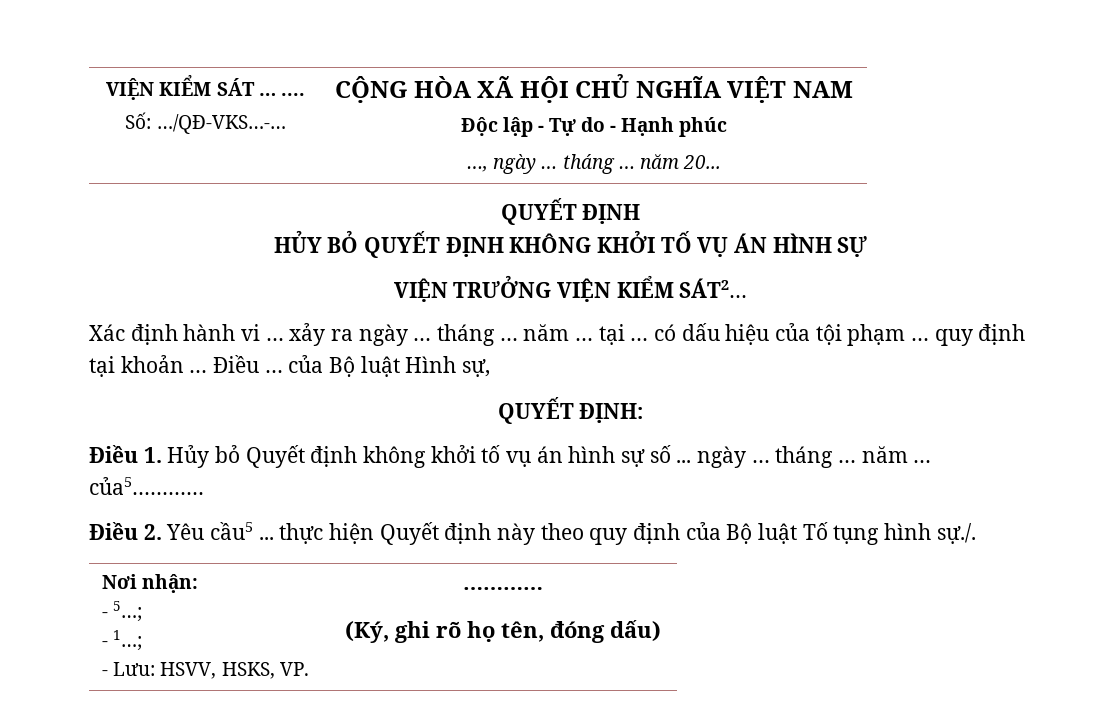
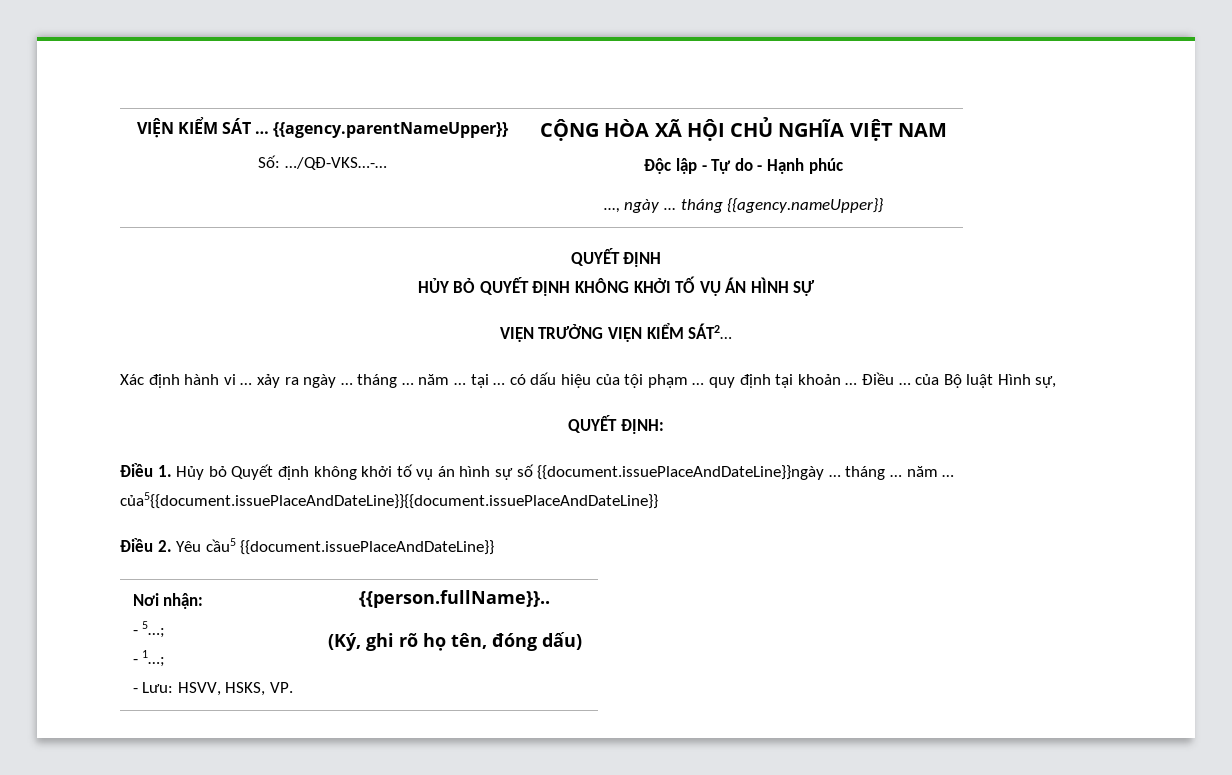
- VIỆN KIỂM SÁT … ....
+ VIỆN KIỂM SÁT … {{agency.parentNameUpper}}
  Số: …/QĐ-VKS…-… | CỘNG HÒA XÃ HỘI CHỦ NGHĨA VIỆT NAM
  Độc lập - Tự do - Hạnh phúc
- …, ngày … tháng … năm 20...
+ …, ngày … tháng {{agency.nameUpper}}
- Điều 1. Hủy bỏ Quyết định không khởi tố vụ án hình sự số ... ngày … tháng … năm … của5…………
+ Điều 1. Hủy bỏ Quyết định không khởi tố vụ án hình sự số {{document.issuePlaceAndDateLine}}ngày … tháng … năm … của5{{document.issuePlaceAndDateLine}}{{document.issuePlaceAndDateLine}}
- Điều 2. Yêu cầu5 ... thực hiện Quyết định này theo quy định của Bộ luật Tố tụng hình sự./.
+ Điều 2. Yêu cầu5 {{document.issuePlaceAndDateLine}}
  Nơi nhận:
  - 5…;
  - 1…;
- - Lưu: HSVV, HSKS, VP. | …………
+ - Lưu: HSVV, HSKS, VP. | {{person.fullName}}..

